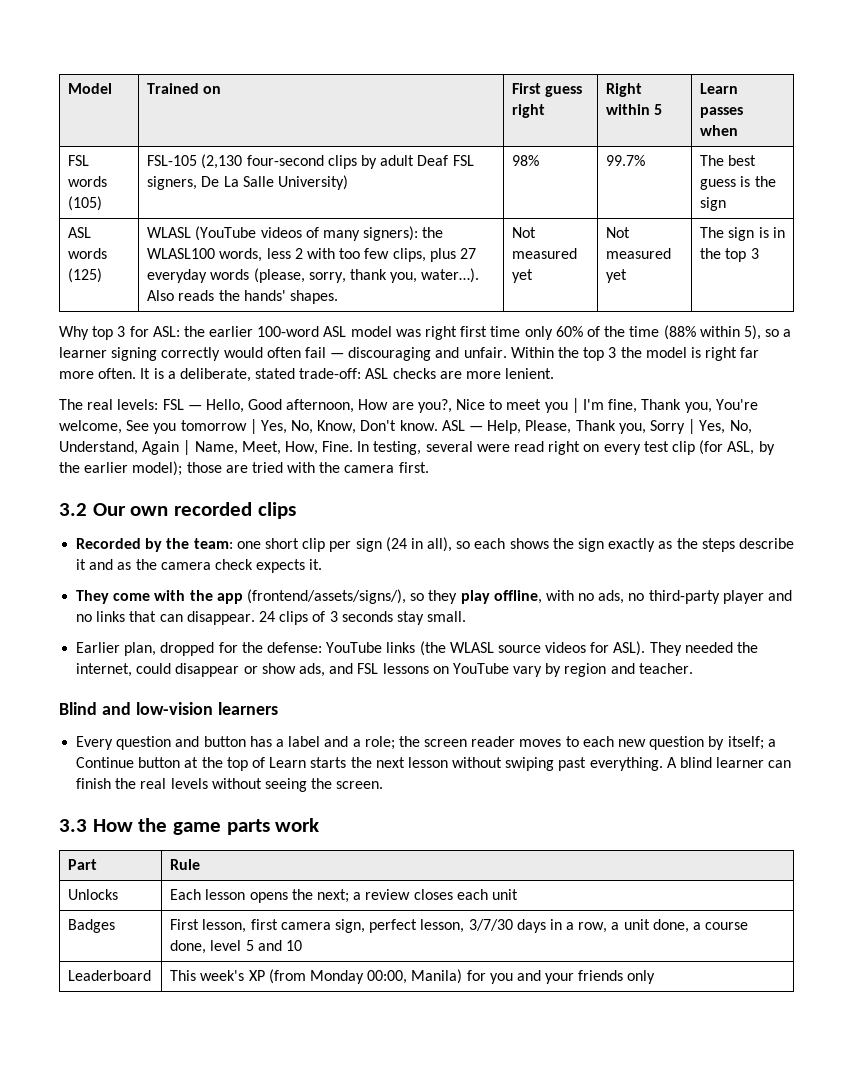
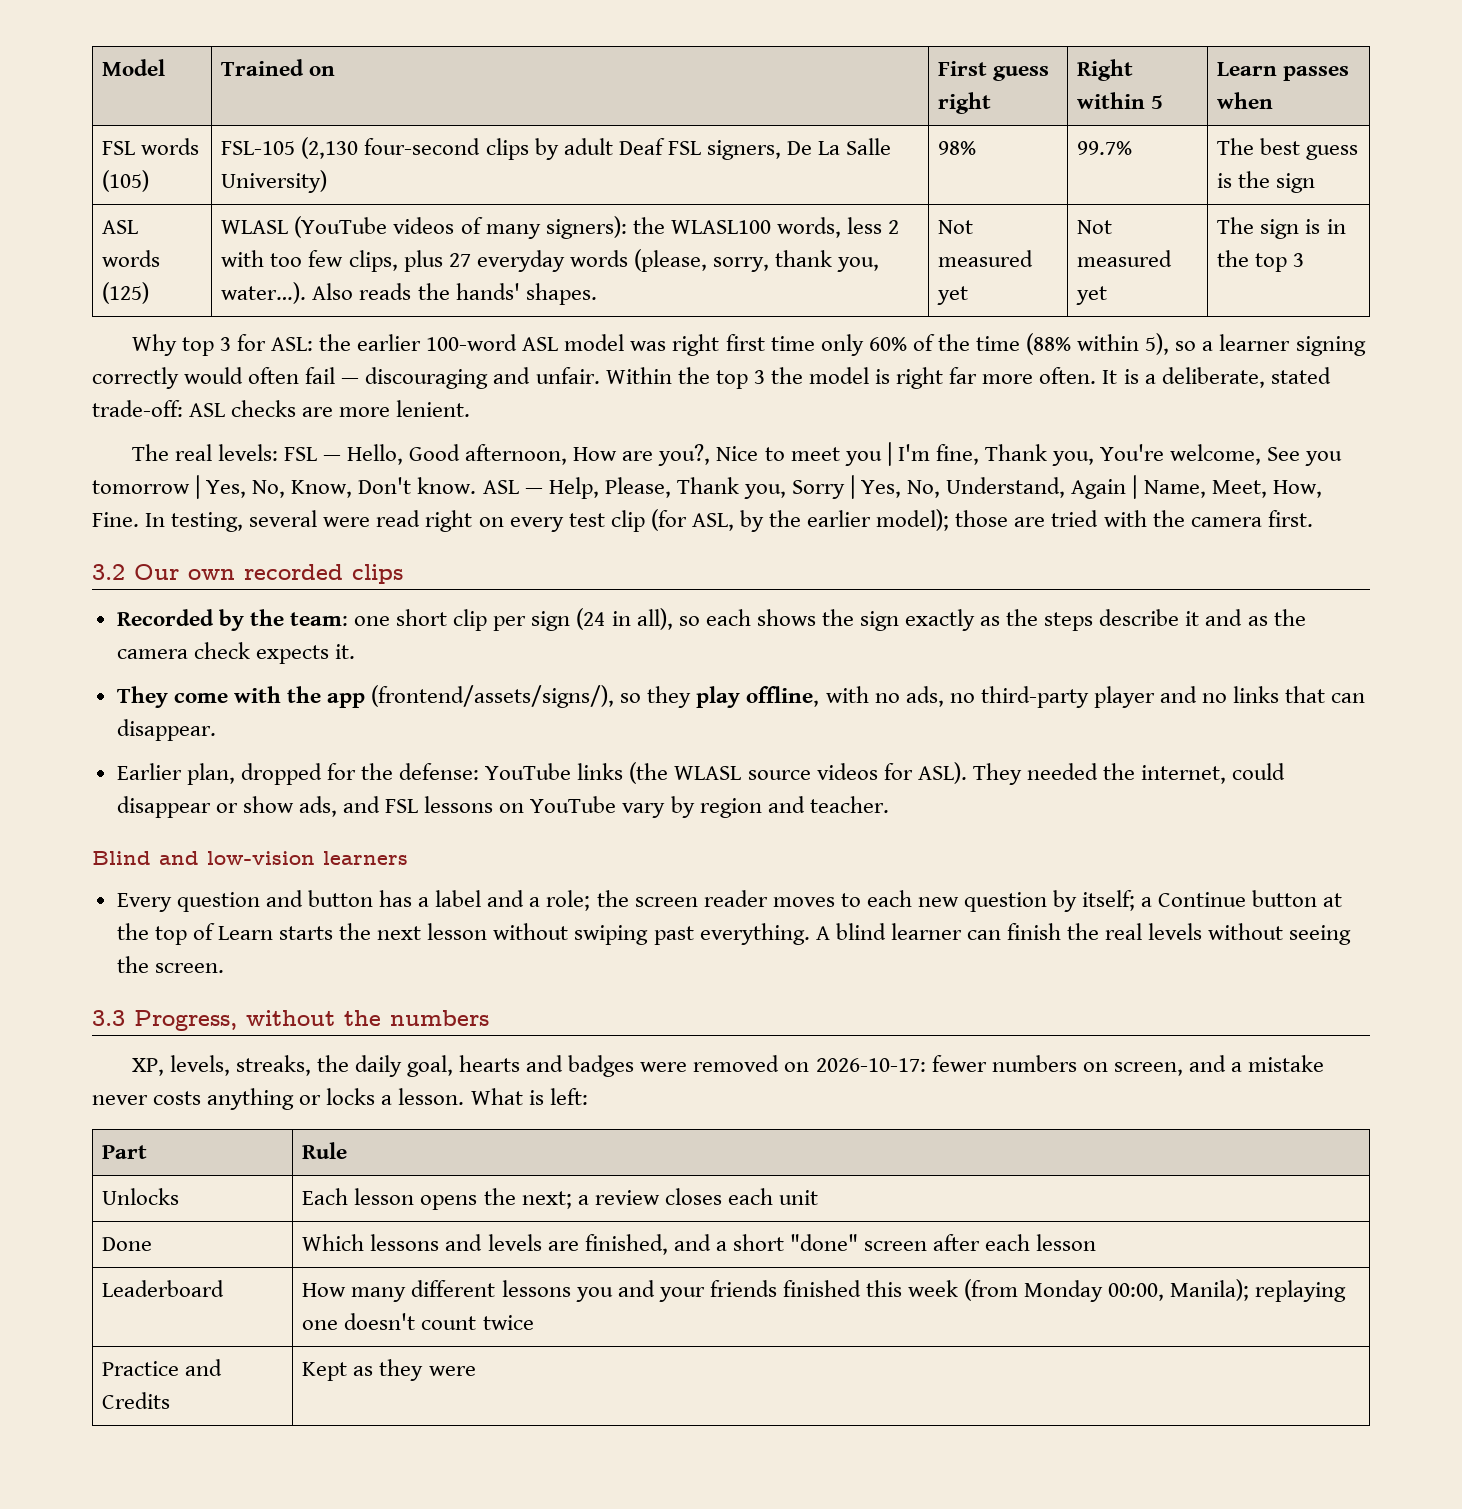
- 24 clips of 3 seconds stay small.
- 3.3 How the game parts work
+ 3.3 Progress, without the numbers
+ XP, levels, streaks, the daily goal, hearts and badges were removed on 2026-10-17: fewer numbers on screen, and a mistake never costs anything or locks a lesson. What is left:
- Badges | First lesson, first camera sign, perfect lesson, 3/7/30 days in a row, a unit done, a course done, level 5 and 10
- Leaderboard | This week's XP (from Monday 00:00, Manila) for you and your friends only
+ Done | Which lessons and levels are finished, and a short "done" screen after each lesson
+ Leaderboard | How many different lessons you and your friends finished this week (from Monday 00:00, Manila); replaying one doesn't count twice
+ Practice and Credits | Kept as they were

